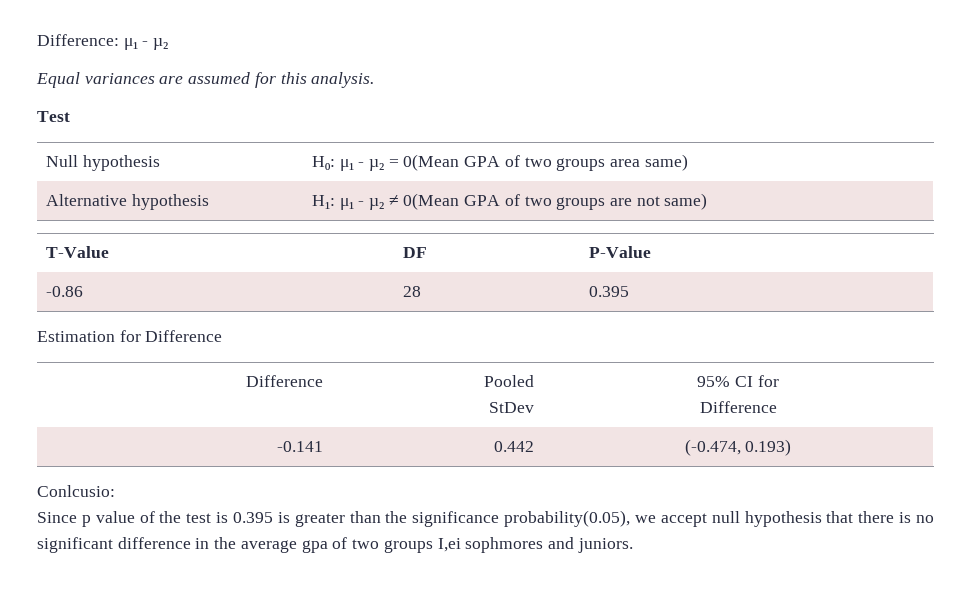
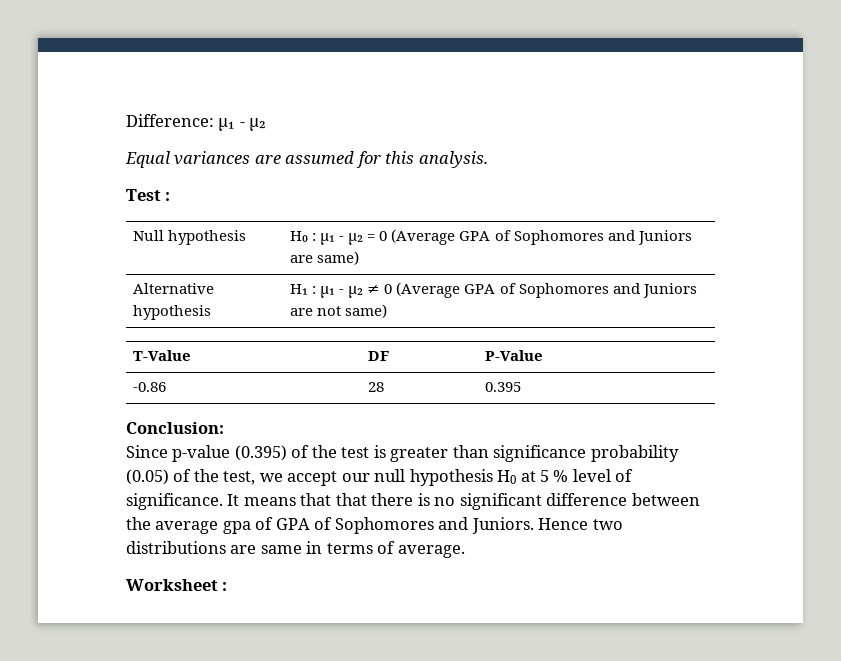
- Test
+ Test :
- Null hypothesis | H₀: μ₁ - µ₂ = 0(Mean GPA of two groups area same)
+ Null hypothesis | H₀ : μ₁ - µ₂ = 0 (Average GPA of Sophomores and Juniors are same)
- Alternative hypothesis | H₁: μ₁ - µ₂ ≠ 0(Mean GPA of two groups are not same)
+ Alternative hypothesis | H₁ : μ₁ - µ₂ ≠ 0 (Average GPA of Sophomores and Juniors are not same)
- Estimation for Difference
- Difference | Pooled
- StDev | 95% CI for
- Difference
- -0.141 | 0.442 | (-0.474, 0.193)
- Conlcusio:
+ Conclusion:
- Since p value of the test is 0.395 is greater than the significance probability(0.05), we accept null hypothesis that there is no significant difference in the average gpa of two groups I,ei sophmores and juniors.
+ Since p-value (0.395) of the test is greater than significance probability (0.05) of the test, we accept our null hypothesis H0 at 5 % level of significance. It means that that there is no significant difference between the average gpa of GPA of Sophomores and Juniors. Hence two distributions are same in terms of average.
+ Worksheet :

